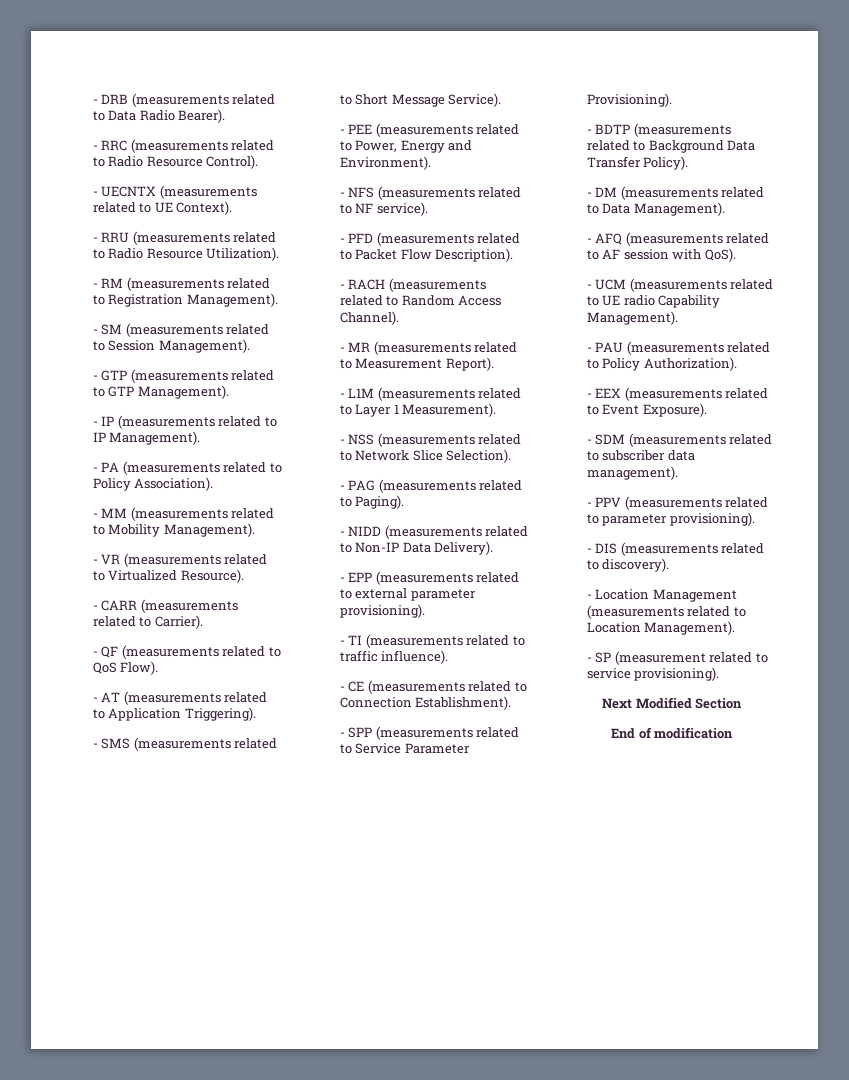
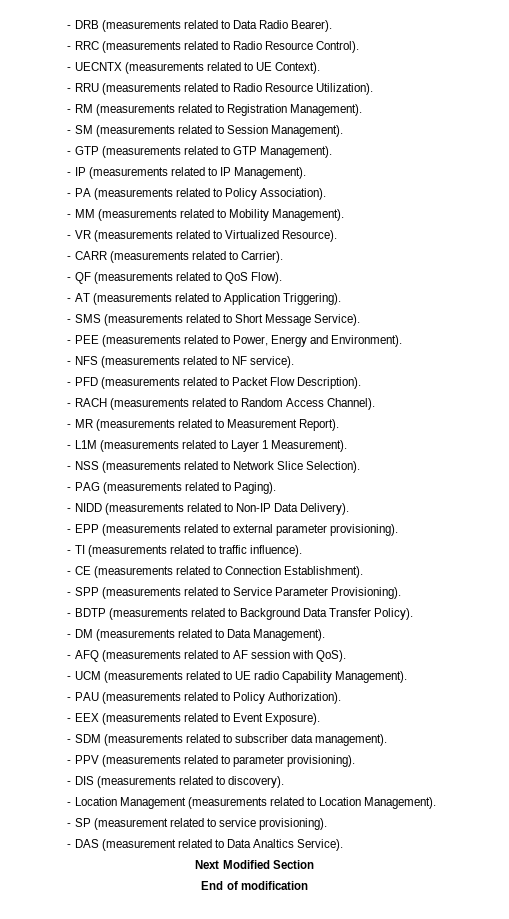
+ - DAS (measurement related to Data Analtics Service).

